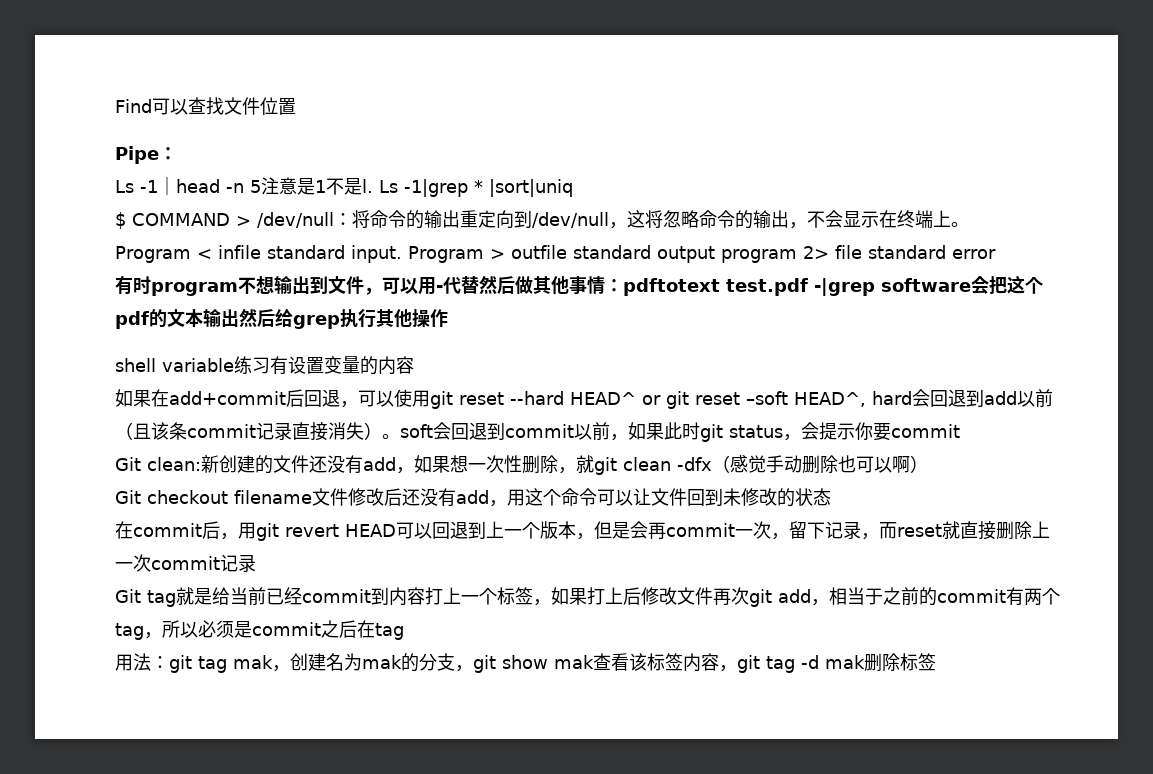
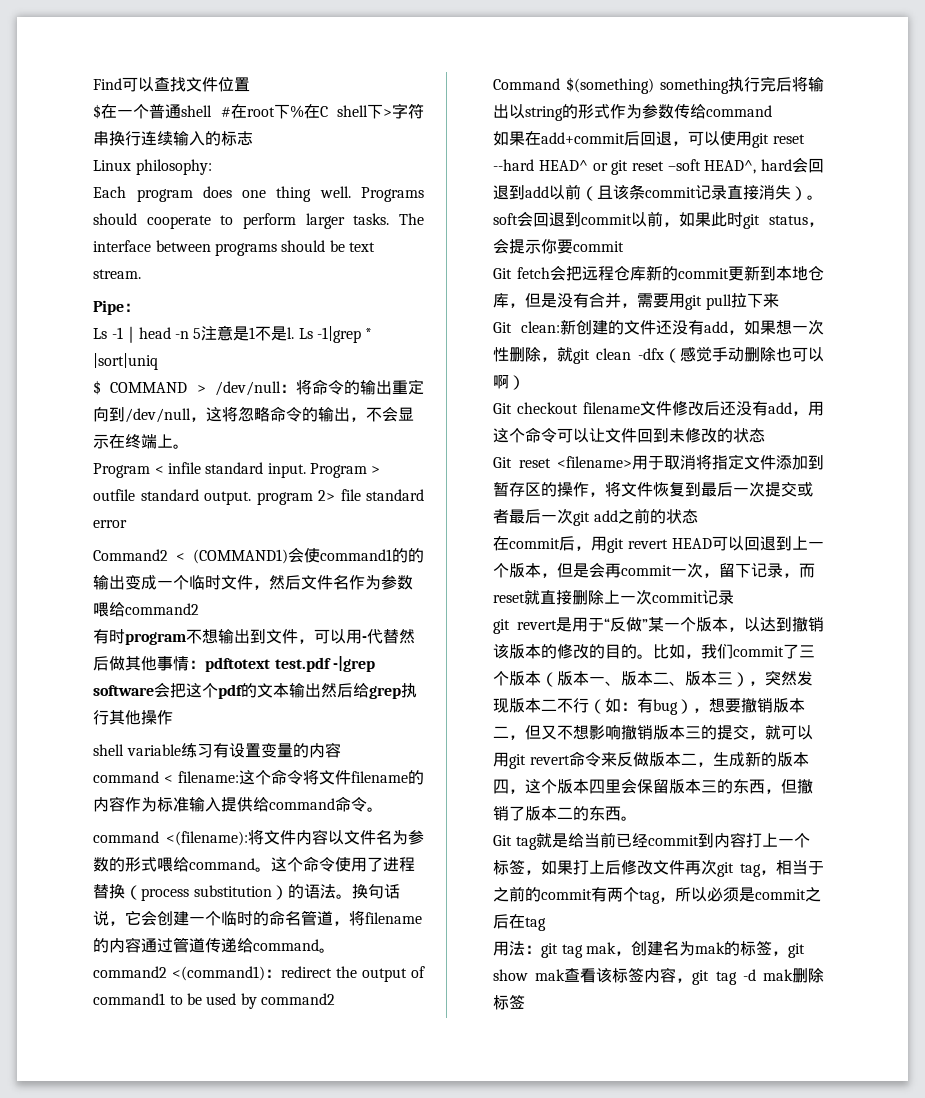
+ $在一个普通shell #在root下%在C shell下>字符串换行连续输入的标志
+ Linux philosophy:
+ Each program does one thing well. Programs should cooperate to perform larger tasks. The interface between programs should be text stream.
- Program > outfile standard output program 2> file standard error
+ Program > outfile standard output. program 2> file standard error
+ Command2 < (COMMAND1)会使command1的的输出变成一个临时文件，然后文件名作为参数喂给command2
+ command < filename:这个命令将文件filename的内容作为标准输入提供给command命令。
+ command <(filename):将文件内容以文件名为参数的形式喂给command。这个命令使用了进程替换（process substitution）的语法。换句话说，它会创建一个临时的命名管道，将filename的内容通过管道传递给command。
+ command2 <(command1)：redirect the output of command1 to be used by command2
+ Command $(something) something执行完后将输出以string的形式作为参数传给command
+ Git fetch会把远程仓库新的commit更新到本地仓库，但是没有合并，需要用git pull拉下来
+ Git reset <filename>用于取消将指定文件添加到暂存区的操作，将文件恢复到最后一次提交或者最后一次git add之前的状态
+ git revert是用于“反做”某一个版本，以达到撤销该版本的修改的目的。比如，我们commit了三个版本（版本一、版本二、版本三），突然发现版本二不行（如：有bug），想要撤销版本二，但又不想影响撤销版本三的提交，就可以用git revert命令来反做版本二，生成新的版本四，这个版本四里会保留版本三的东西，但撤销了版本二的东西。
- Git tag就是给当前已经commit到内容打上一个标签，如果打上后修改文件再次git add，相当于之前的commit有两个tag，所以必须是commit之后在tag
+ Git tag就是给当前已经commit到内容打上一个标签，如果打上后修改文件再次git tag，相当于之前的commit有两个tag，所以必须是commit之后在tag
- 用法：git tag mak，创建名为mak的分支，git show mak查看该标签内容，git tag -d mak删除标签
+ 用法：git tag mak，创建名为mak的标签，git show mak查看该标签内容，git tag -d mak删除标签

